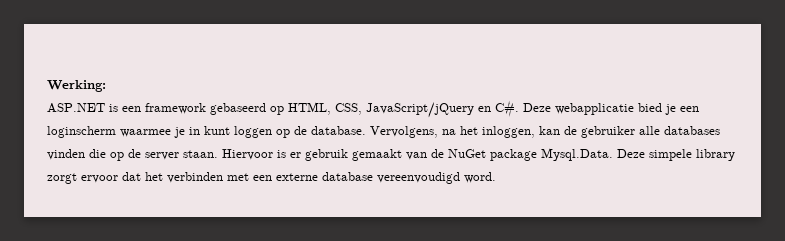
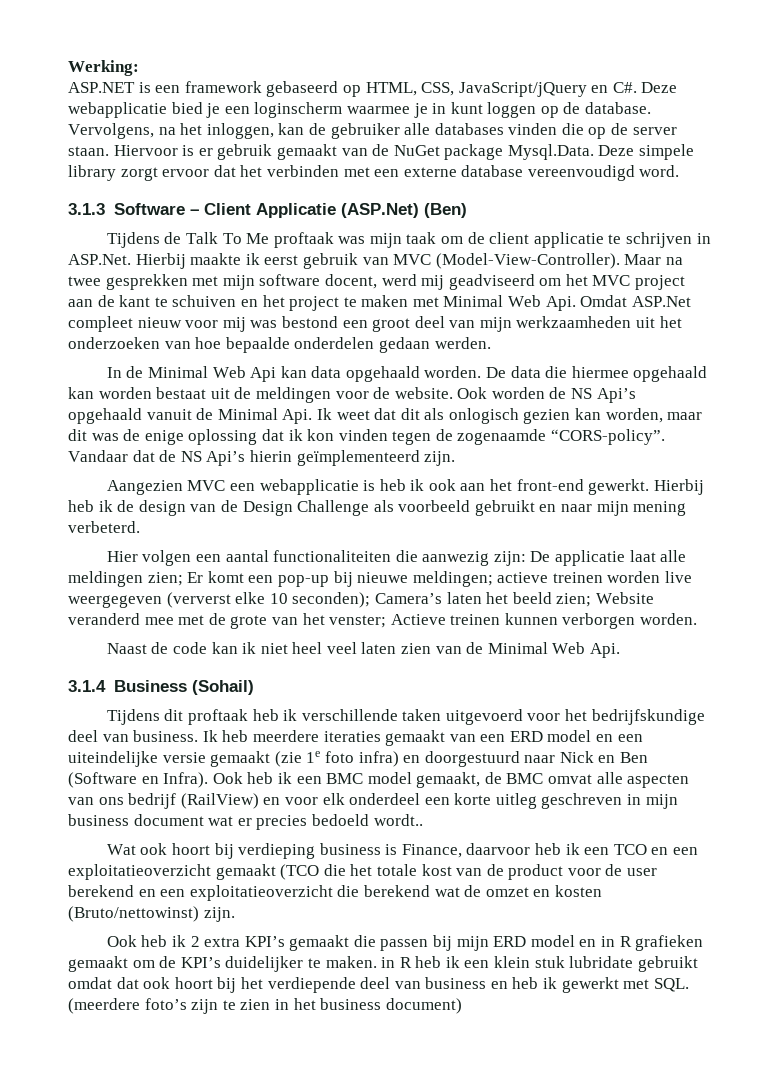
+ 3.1.3 Software – Client Applicatie (ASP.Net) (Ben)
+ Tijdens de Talk To Me proftaak was mijn taak om de client applicatie te schrijven in ASP.Net. Hierbij maakte ik eerst gebruik van MVC (Model-View-Controller). Maar na twee gesprekken met mijn software docent, werd mij geadviseerd om het MVC project aan de kant te schuiven en het project te maken met Minimal Web Api. Omdat ASP.Net compleet nieuw voor mij was bestond een groot deel van mijn werkzaamheden uit het onderzoeken van hoe bepaalde onderdelen gedaan werden.
+ In de Minimal Web Api kan data opgehaald worden. De data die hiermee opgehaald kan worden bestaat uit de meldingen voor de website. Ook worden de NS Api’s opgehaald vanuit de Minimal Api. Ik weet dat dit als onlogisch gezien kan worden, maar dit was de enige oplossing dat ik kon vinden tegen de zogenaamde “CORS-policy”. Vandaar dat de NS Api’s hierin geïmplementeerd zijn.
+ Aangezien MVC een webapplicatie is heb ik ook aan het front-end gewerkt. Hierbij heb ik de design van de Design Challenge als voorbeeld gebruikt en naar mijn mening verbeterd.
+ Hier volgen een aantal functionaliteiten die aanwezig zijn: De applicatie laat alle meldingen zien; Er komt een pop-up bij nieuwe meldingen; actieve treinen worden live weergegeven (ververst elke 10 seconden); Camera’s laten het beeld zien; Website veranderd mee met de grote van het venster; Actieve treinen kunnen verborgen worden.
+ Naast de code kan ik niet heel veel laten zien van de Minimal Web Api.
+ 3.1.4 Business (Sohail)
+ Tijdens dit proftaak heb ik verschillende taken uitgevoerd voor het bedrijfskundige deel van business. Ik heb meerdere iteraties gemaakt van een ERD model en een uiteindelijke versie gemaakt (zie 1e foto infra) en doorgestuurd naar Nick en Ben (Software en Infra). Ook heb ik een BMC model gemaakt, de BMC omvat alle aspecten van ons bedrijf (RailView) en voor elk onderdeel een korte uitleg geschreven in mijn business document wat er precies bedoeld wordt..
+ Wat ook hoort bij verdieping business is Finance, daarvoor heb ik een TCO en een exploitatieoverzicht gemaakt (TCO die het totale kost van de product voor de user berekend en een exploitatieoverzicht die berekend wat de omzet en kosten (Bruto/nettowinst) zijn.
+ Ook heb ik 2 extra KPI’s gemaakt die passen bij mijn ERD model en in R grafieken gemaakt om de KPI’s duidelijker te maken. in R heb ik een klein stuk lubridate gebruikt omdat dat ook hoort bij het verdiepende deel van business en heb ik gewerkt met SQL. (meerdere foto’s zijn te zien in het business document)

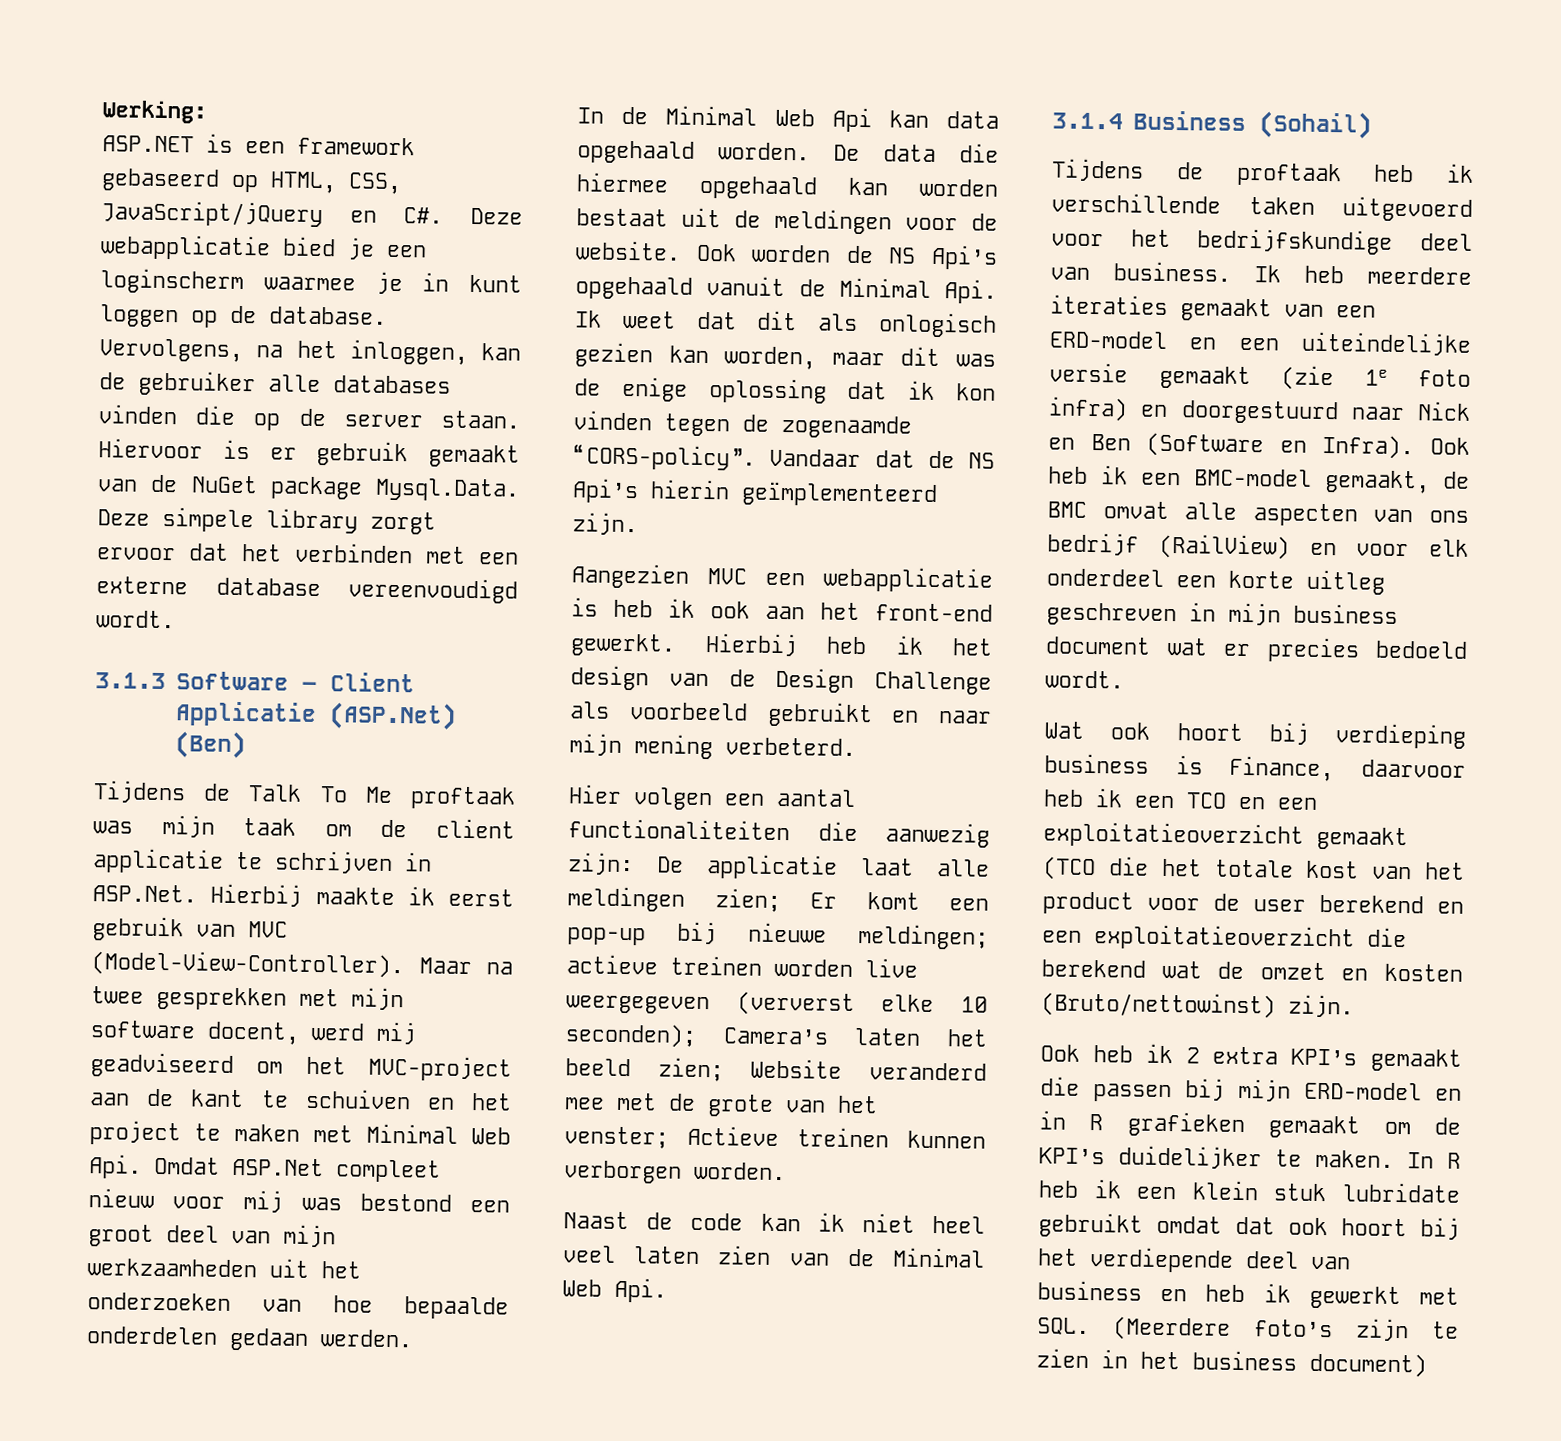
- Hiervoor is er gebruik gemaakt van de NuGet package Mysql.Data. Deze simpele library zorgt ervoor dat het verbinden met een externe database vereenvoudigd word.
+ Hiervoor is er gebruik gemaakt van de NuGet package Mysql.Data. Deze simpele library zorgt ervoor dat het verbinden met een externe database vereenvoudigd wordt.
- Maar na twee gesprekken met mijn software docent, werd mij geadviseerd om het MVC project aan de kant te schuiven en het project te maken met Minimal Web Api. Omdat ASP.Net compleet nieuw voor mij was bestond een groot deel van mijn werkzaamheden uit het onderzoeken van hoe bepaalde onderdelen gedaan werden.
+ Maar na twee gesprekken met mijn software docent, werd mij geadviseerd om het MVC-project aan de kant te schuiven en het project te maken met Minimal Web Api. Omdat ASP.Net compleet nieuw voor mij was bestond een groot deel van mijn werkzaamheden uit het onderzoeken van hoe bepaalde onderdelen gedaan werden.
- Hierbij heb ik de design van de Design Challenge als voorbeeld gebruikt en naar mijn mening verbeterd.
+ Hierbij heb ik het design van de Design Challenge als voorbeeld gebruikt en naar mijn mening verbeterd.
- Tijdens dit proftaak heb ik verschillende taken uitgevoerd voor het bedrijfskundige deel van business.
+ Tijdens de proftaak heb ik verschillende taken uitgevoerd voor het bedrijfskundige deel van business.
- Ik heb meerdere iteraties gemaakt van een ERD model en een uiteindelijke versie gemaakt (zie 1e foto infra) en doorgestuurd naar Nick en Ben (Software en Infra).
+ Ik heb meerdere iteraties gemaakt van een ERD-model en een uiteindelijke versie gemaakt (zie 1e foto infra) en doorgestuurd naar Nick en Ben (Software en Infra).
- Ook heb ik een BMC model gemaakt, de BMC omvat alle aspecten van ons bedrijf (RailView) en voor elk onderdeel een korte uitleg geschreven in mijn business document wat er precies bedoeld wordt..
+ Ook heb ik een BMC-model gemaakt, de BMC omvat alle aspecten van ons bedrijf (RailView) en voor elk onderdeel een korte uitleg geschreven in mijn business document wat er precies bedoeld wordt.
- Wat ook hoort bij verdieping business is Finance, daarvoor heb ik een TCO en een exploitatieoverzicht gemaakt (TCO die het totale kost van de product voor de user berekend en een exploitatieoverzicht die berekend wat de omzet en kosten (Bruto/nettowinst) zijn.
+ Wat ook hoort bij verdieping business is Finance, daarvoor heb ik een TCO en een exploitatieoverzicht gemaakt (TCO die het totale kost van het product voor de user berekend en een exploitatieoverzicht die berekend wat de omzet en kosten (Bruto/nettowinst) zijn.
- Ook heb ik 2 extra KPI’s gemaakt die passen bij mijn ERD model en in R grafieken gemaakt om de KPI’s duidelijker te maken. in R heb ik een klein stuk lubridate gebruikt omdat dat ook hoort bij het verdiepende deel van business en heb ik gewerkt met SQL. (meerdere foto’s zijn te zien in het business document)
+ Ook heb ik 2 extra KPI’s gemaakt die passen bij mijn ERD-model en in R grafieken gemaakt om de KPI’s duidelijker te maken. In R heb ik een klein stuk lubridate gebruikt omdat dat ook hoort bij het verdiepende deel van business en heb ik gewerkt met SQL. (Meerdere foto’s zijn te zien in het business document)

